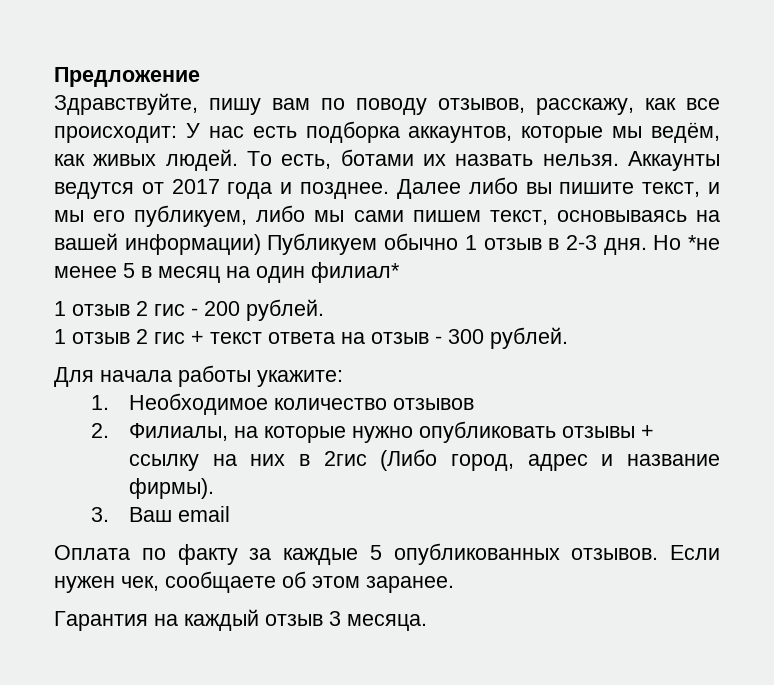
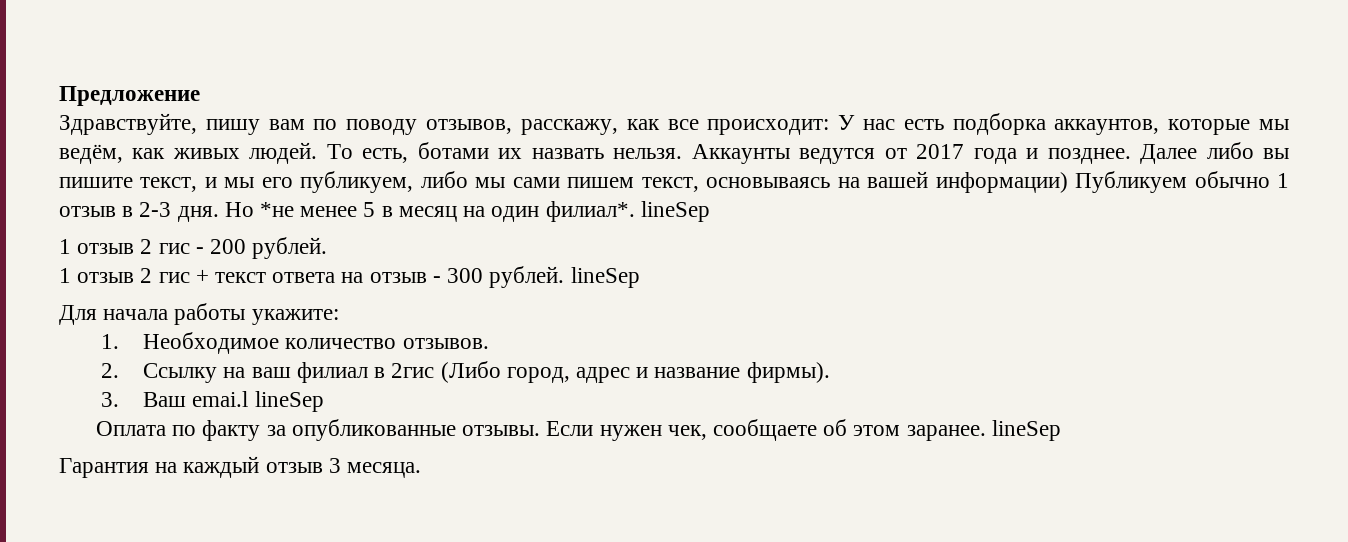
- Но *не менее 5 в месяц на один филиал*
+ Но *не менее 5 в месяц на один филиал*. lineSep
- 1 отзыв 2 гис + текст ответа на отзыв - 300 рублей.
+ 1 отзыв 2 гис + текст ответа на отзыв - 300 рублей. lineSep
- 1. Необходимое количество отзывов
+ 1. Необходимое количество отзывов.
- 2. Филиалы, на которые нужно опубликовать отзывы + ссылку на них в 2гис (Либо город, адрес и название фирмы).
+ 2. Ссылку на ваш филиал в 2гис (Либо город, адрес и название фирмы).
- 3. Ваш email
+ 3. Ваш emai.l lineSep
- Оплата по факту за каждые 5 опубликованных отзывов.
+ Оплата по факту за опубликованные отзывы.
- Если нужен чек, сообщаете об этом заранее.
+ Если нужен чек, сообщаете об этом заранее. lineSep

